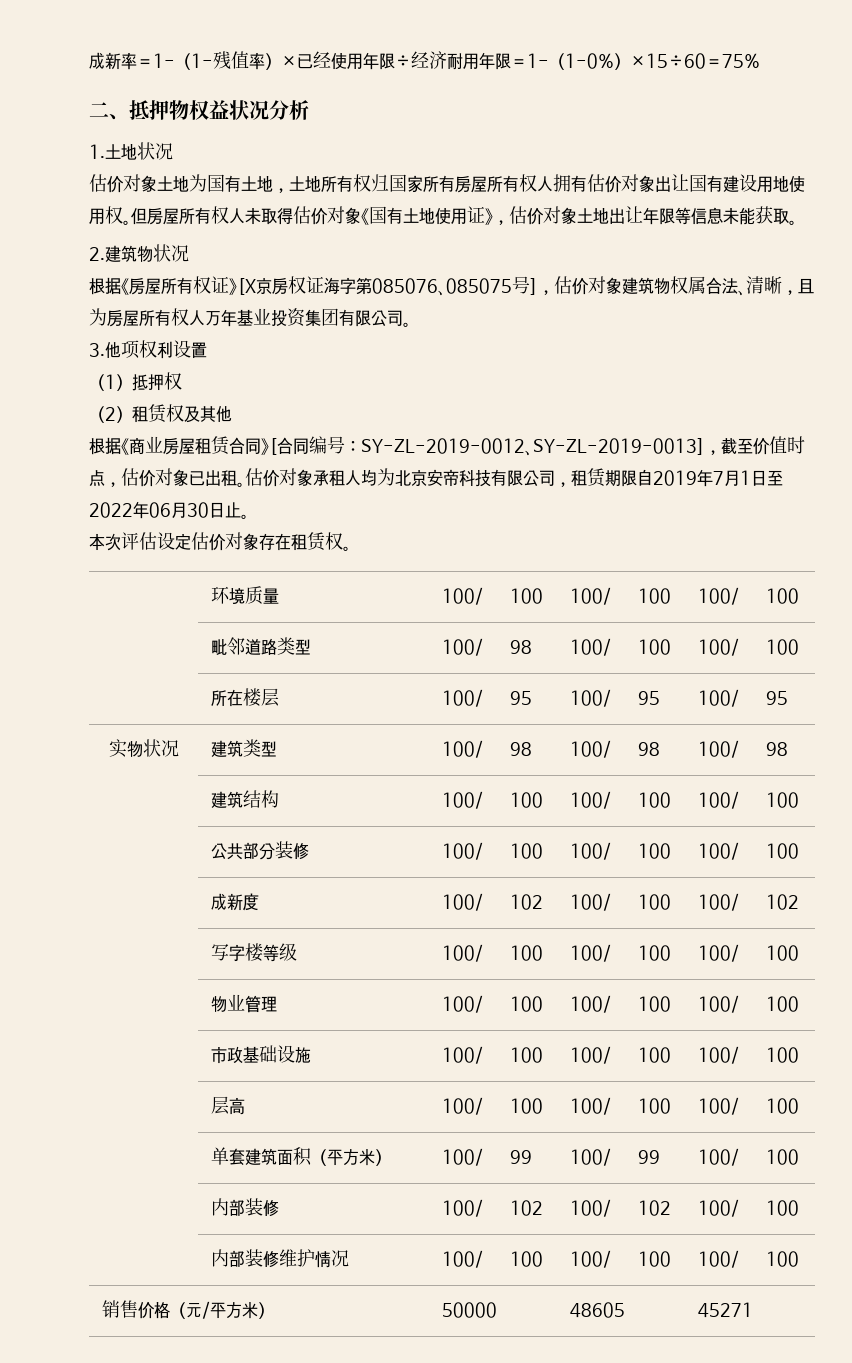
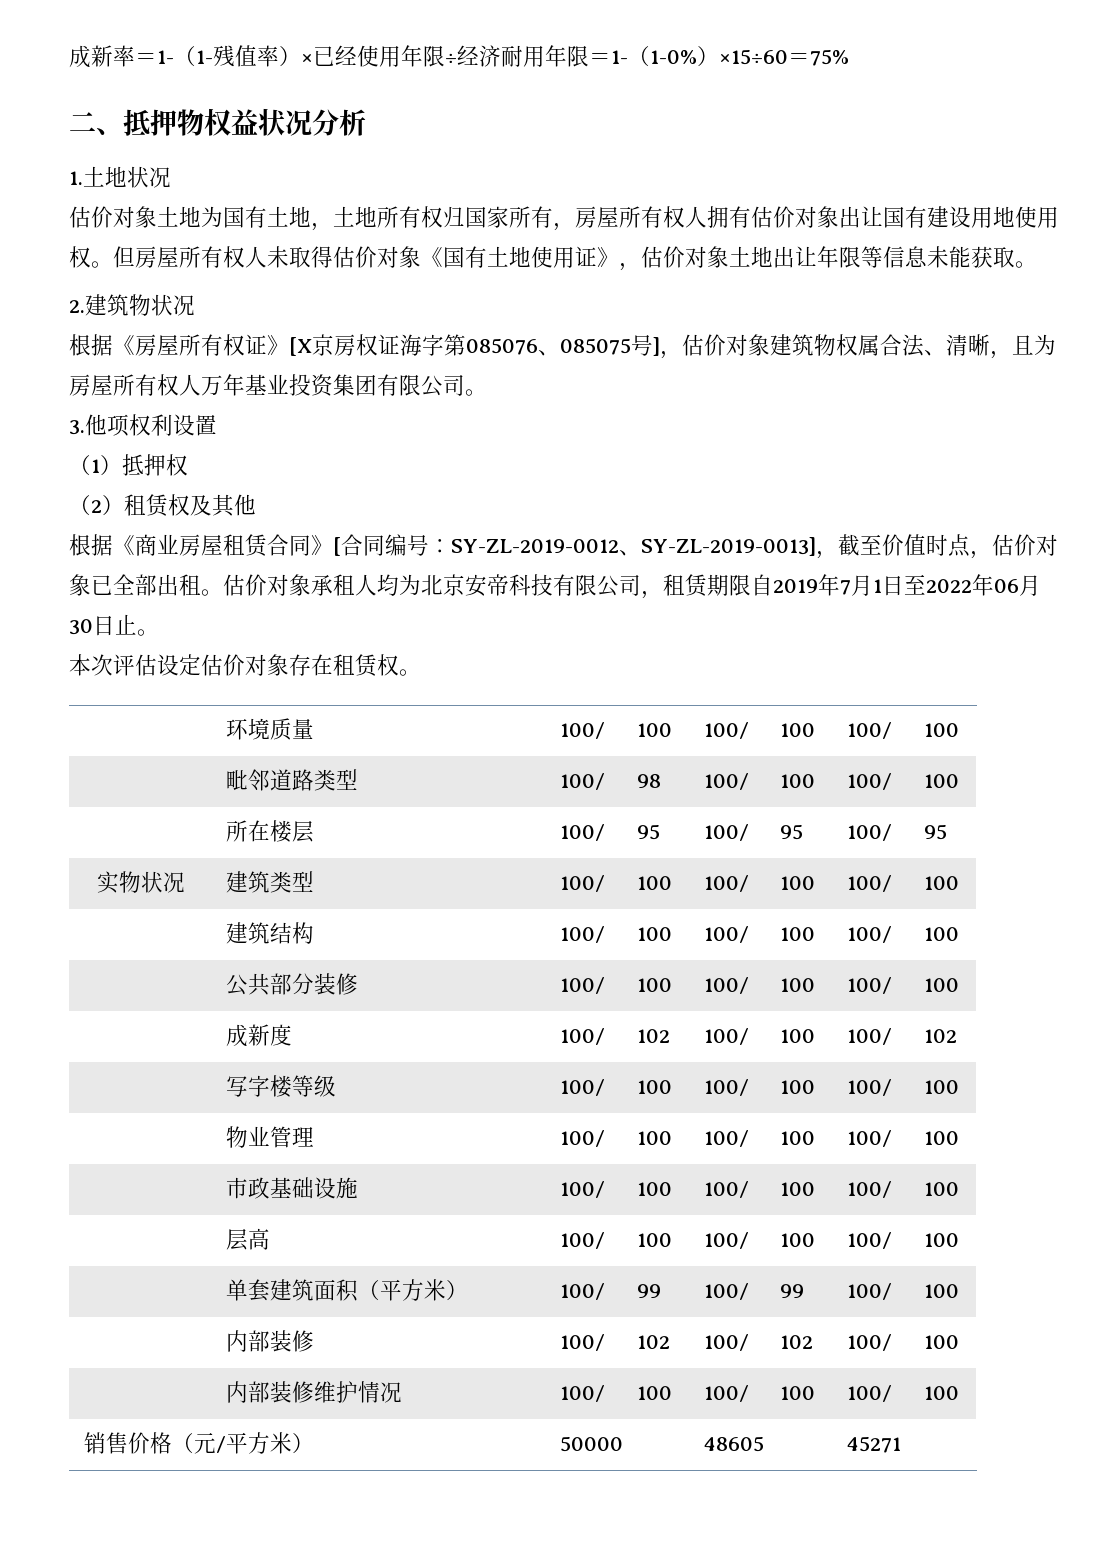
- 估价对象土地为国有土地，土地所有权归国家所有房屋所有权人拥有估价对象出让国有建设用地使用权。
+ 估价对象土地为国有土地，土地所有权归国家所有，房屋所有权人拥有估价对象出让国有建设用地使用权。
- 根据《商业房屋租赁合同》[合同编号：SY-ZL-2019-0012、SY-ZL-2019-0013]，截至价值时点，估价对象已出租。
+ 根据《商业房屋租赁合同》[合同编号：SY-ZL-2019-0012、SY-ZL-2019-0013]，截至价值时点，估价对象已全部出租。
- 实物状况 | 建筑类型 | 100/ | 98 | 100/ | 98 | 100/ | 98
+ 实物状况 | 建筑类型 | 100/ | 100 | 100/ | 100 | 100/ | 100

